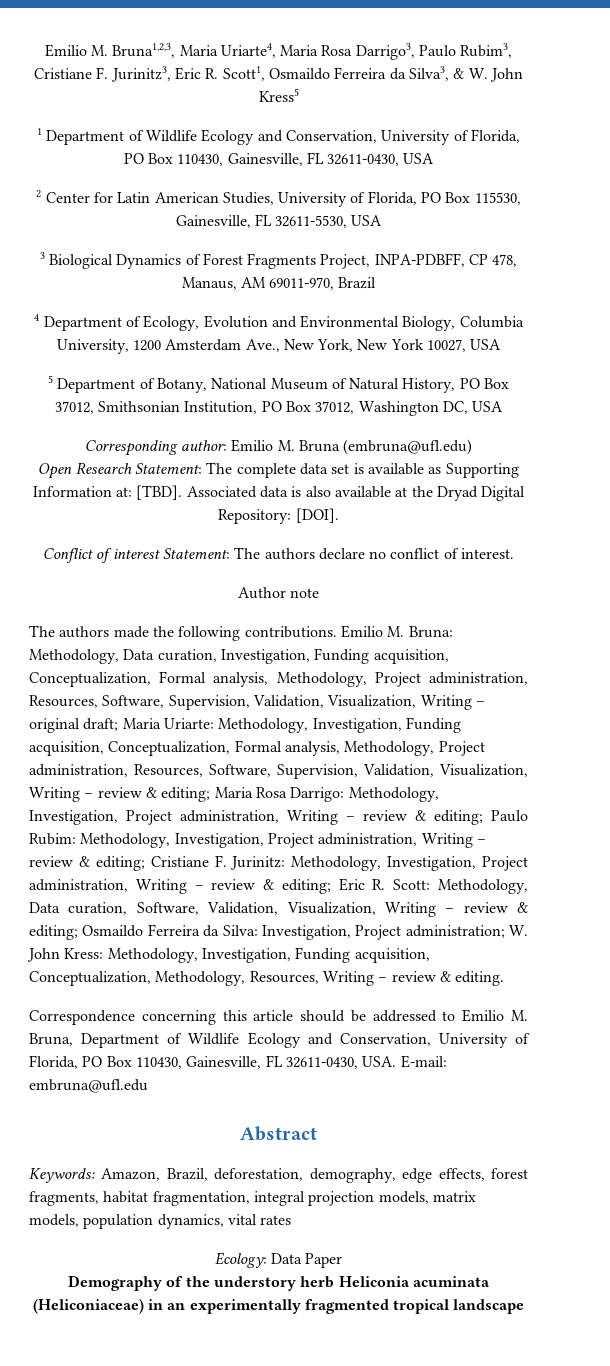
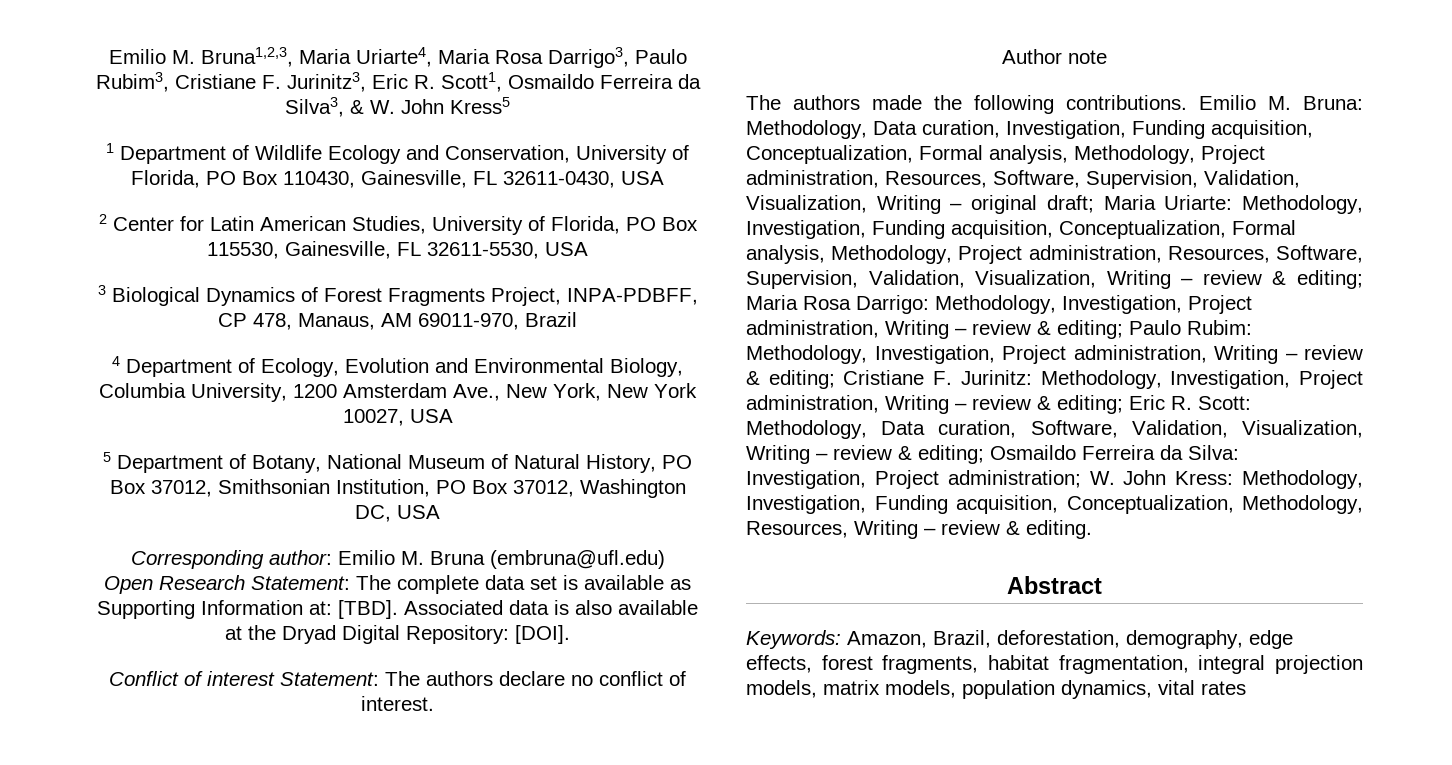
- Correspondence concerning this article should be addressed to Emilio M. Bruna, Department of Wildlife Ecology and Conservation, University of Florida, PO Box 110430, Gainesville, FL 32611-0430, USA. E-mail: embruna@ufl.edu
- Ecology: Data Paper
- Demography of the understory herb Heliconia acuminata (Heliconiaceae) in an experimentally fragmented tropical landscape

